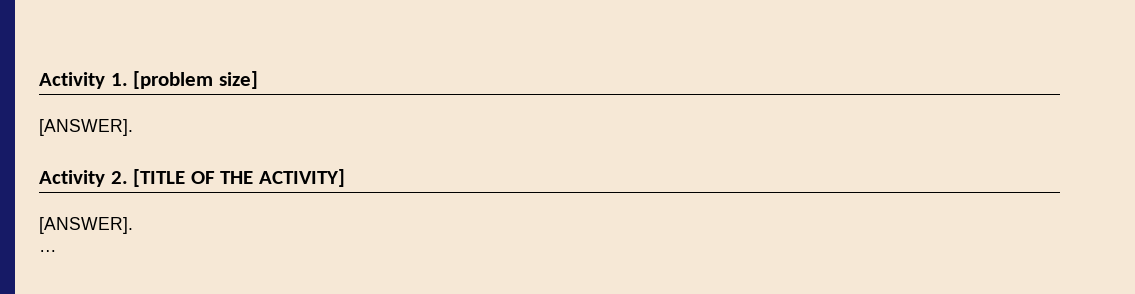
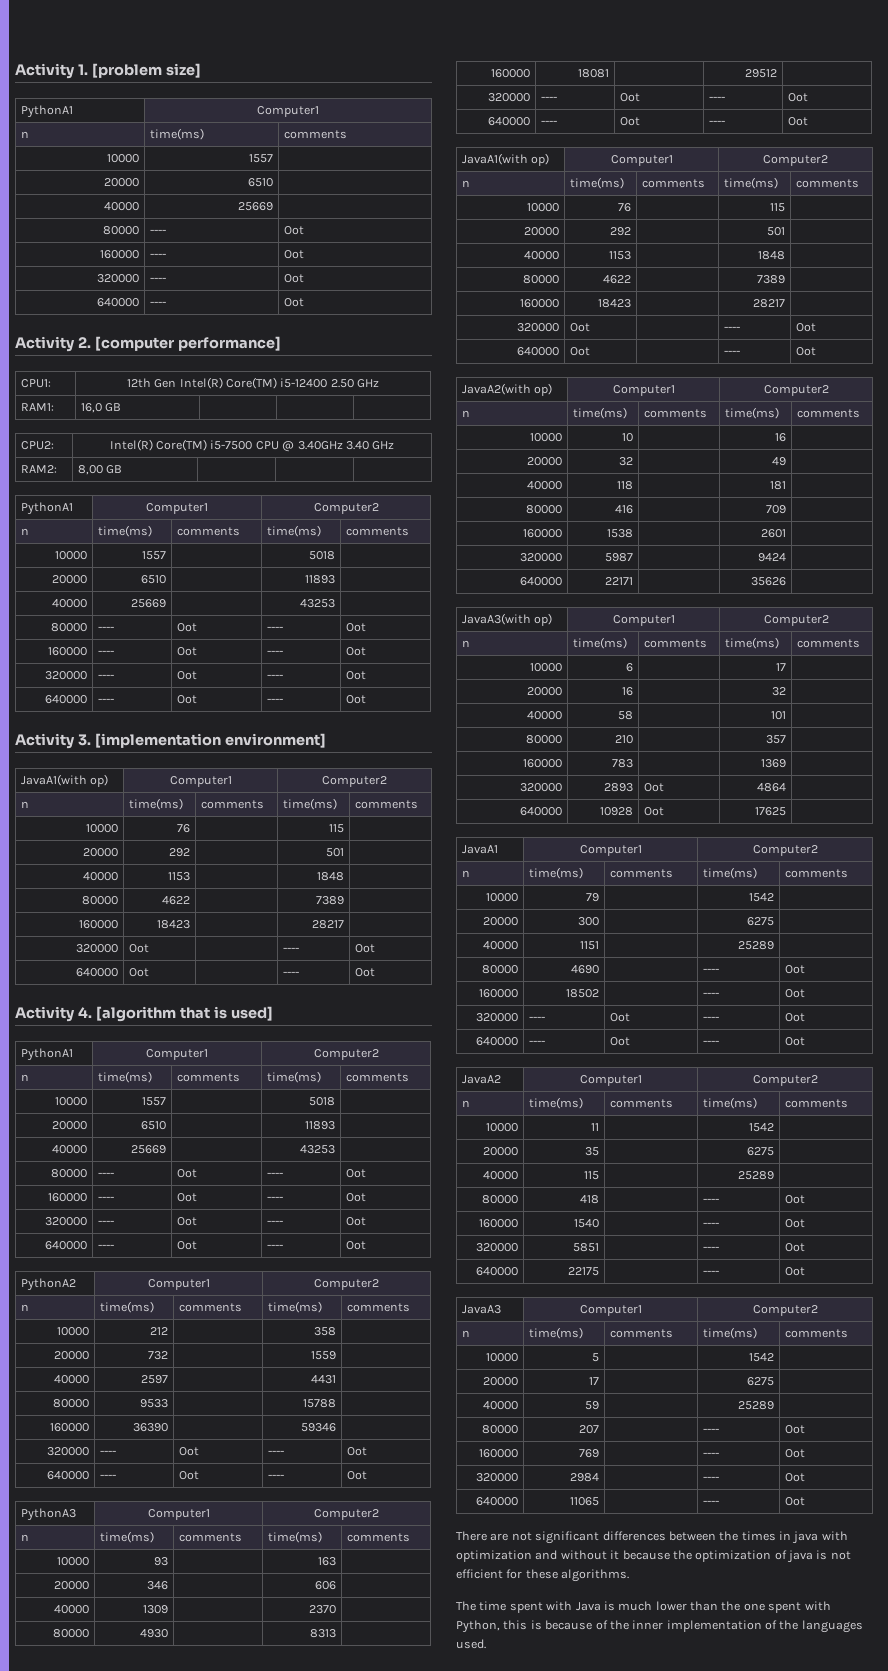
  Activity 1. [problem size]
- [ANSWER].
- Activity 2. [TITLE OF THE ACTIVITY]
- [ANSWER].
- …
+ PythonA1 | Computer1
+ n | time(ms) | comments
+ 10000 | 1557 |
+ 20000 | 6510 |
+ 40000 | 25669 |
+ 80000 | ---- | Oot
+ 160000 | ---- | Oot
+ 320000 | ---- | Oot
+ 640000 | ---- | Oot
+ Activity 2. [computer performance]
+ CPU1: | 12th Gen Intel(R) Core(TM) i5-12400 2.50 GHz
+ RAM1: | 16,0 GB | | |
+ CPU2: | Intel(R) Core(TM) i5-7500 CPU @ 3.40GHz 3.40 GHz
+ RAM2: | 8,00 GB | | |
+ PythonA1 | Computer1 | Computer2
+ n | time(ms) | comments | time(ms) | comments
+ 10000 | 1557 | | 5018 |
+ 20000 | 6510 | | 11893 |
+ 40000 | 25669 | | 43253 |
+ 80000 | ---- | Oot | ---- | Oot
+ 160000 | ---- | Oot | ---- | Oot
+ 320000 | ---- | Oot | ---- | Oot
+ 640000 | ---- | Oot | ---- | Oot
+ Activity 3. [implementation environment]
+ JavaA1(with op) | Computer1 | Computer2
+ n | time(ms) | comments | time(ms) | comments
+ 10000 | 76 | | 115 |
+ 20000 | 292 | | 501 |
+ 40000 | 1153 | | 1848 |
+ 80000 | 4622 | | 7389 |
+ 160000 | 18423 | | 28217 |
+ 320000 | Oot | | ---- | Oot
+ 640000 | Oot | | ---- | Oot
+ Activity 4. [algorithm that is used]
+ PythonA1 | Computer1 | Computer2
+ n | time(ms) | comments | time(ms) | comments
+ 10000 | 1557 | | 5018 |
+ 20000 | 6510 | | 11893 |
+ 40000 | 25669 | | 43253 |
+ 80000 | ---- | Oot | ---- | Oot
+ 160000 | ---- | Oot | ---- | Oot
+ 320000 | ---- | Oot | ---- | Oot
+ 640000 | ---- | Oot | ---- | Oot
+ PythonA2 | Computer1 | Computer2
+ n | time(ms) | comments | time(ms) | comments
+ 10000 | 212 | | 358 |
+ 20000 | 732 | | 1559 |
+ 40000 | 2597 | | 4431 |
+ 80000 | 9533 | | 15788 |
+ 160000 | 36390 | | 59346 |
+ 320000 | ---- | Oot | ---- | Oot
+ 640000 | ---- | Oot | ---- | Oot
+ PythonA3 | Computer1 | Computer2
+ n | time(ms) | comments | time(ms) | comments
+ 10000 | 93 | | 163 |
+ 20000 | 346 | | 606 |
+ 40000 | 1309 | | 2370 |
+ 80000 | 4930 | | 8313 |
+ 160000 | 18081 | | 29512 |
+ 320000 | ---- | Oot | ---- | Oot
+ 640000 | ---- | Oot | ---- | Oot
+ JavaA1(with op) | Computer1 | Computer2
+ n | time(ms) | comments | time(ms) | comments
+ 10000 | 76 | | 115 |
+ 20000 | 292 | | 501 |
+ 40000 | 1153 | | 1848 |
+ 80000 | 4622 | | 7389 |
+ 160000 | 18423 | | 28217 |
+ 320000 | Oot | | ---- | Oot
+ 640000 | Oot | | ---- | Oot
+ JavaA2(with op) | Computer1 | Computer2
+ n | time(ms) | comments | time(ms) | comments
+ 10000 | 10 | | 16 |
+ 20000 | 32 | | 49 |
+ 40000 | 118 | | 181 |
+ 80000 | 416 | | 709 |
+ 160000 | 1538 | | 2601 |
+ 320000 | 5987 | | 9424 |
+ 640000 | 22171 | | 35626 |
+ JavaA3(with op) | Computer1 | Computer2
+ n | time(ms) | comments | time(ms) | comments
+ 10000 | 6 | | 17 |
+ 20000 | 16 | | 32 |
+ 40000 | 58 | | 101 |
+ 80000 | 210 | | 357 |
+ 160000 | 783 | | 1369 |
+ 320000 | 2893 | Oot | 4864 |
+ 640000 | 10928 | Oot | 17625 |
+ JavaA1 | Computer1 | Computer2
+ n | time(ms) | comments | time(ms) | comments
+ 10000 | 79 | | 1542 |
+ 20000 | 300 | | 6275 |
+ 40000 | 1151 | | 25289 |
+ 80000 | 4690 | | ---- | Oot
+ 160000 | 18502 | | ---- | Oot
+ 320000 | ---- | Oot | ---- | Oot
+ 640000 | ---- | Oot | ---- | Oot
+ JavaA2 | Computer1 | Computer2
+ n | time(ms) | comments | time(ms) | comments
+ 10000 | 11 | | 1542 |
+ 20000 | 35 | | 6275 |
+ 40000 | 115 | | 25289 |
+ 80000 | 418 | | ---- | Oot
+ 160000 | 1540 | | ---- | Oot
+ 320000 | 5851 | | ---- | Oot
+ 640000 | 22175 | | ---- | Oot
+ JavaA3 | Computer1 | Computer2
+ n | time(ms) | comments | time(ms) | comments
+ 10000 | 5 | | 1542 |
+ 20000 | 17 | | 6275 |
+ 40000 | 59 | | 25289 |
+ 80000 | 207 | | ---- | Oot
+ 160000 | 769 | | ---- | Oot
+ 320000 | 2984 | | ---- | Oot
+ 640000 | 11065 | | ---- | Oot
+ There are not significant differences between the times in java with optimization and without it because the optimization of java is not efficient for these algorithms.
+ The time spent with Java is much lower than the one spent with Python, this is because of the inner implementation of the languages used.

